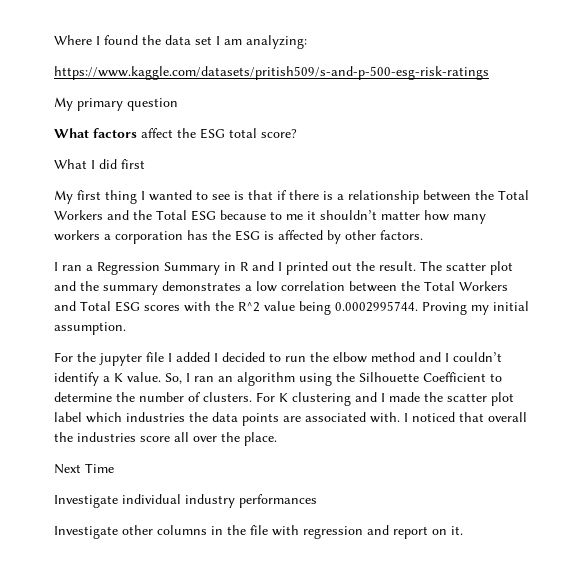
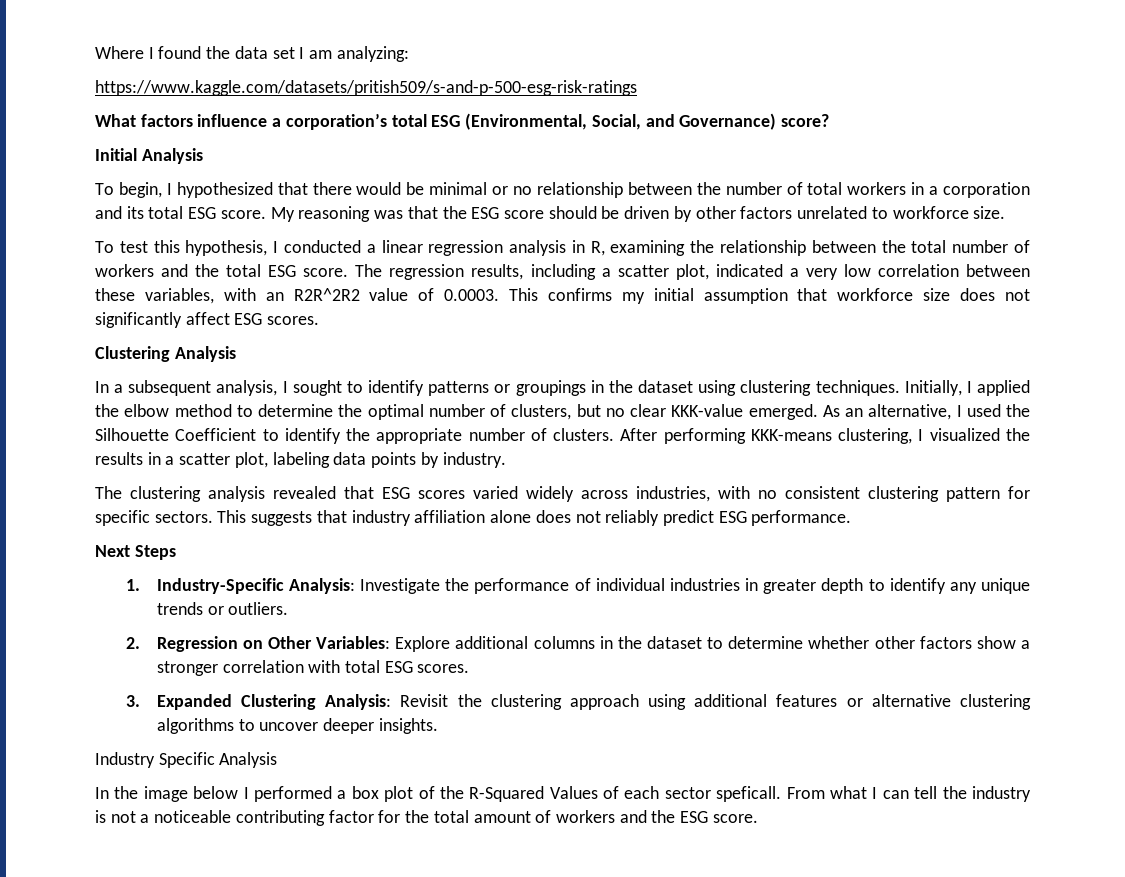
- My primary question
- What factors affect the ESG total score?
- What I did first
- My first thing I wanted to see is that if there is a relationship between the Total Workers and the Total ESG because to me it shouldn’t matter how many workers a corporation has the ESG is affected by other factors.
- I ran a Regression Summary in R and I printed out the result. The scatter plot and the summary demonstrates a low correlation between the Total Workers and Total ESG scores with the R^2 value being 0.0002995744. Proving my initial assumption.
- For the jupyter file I added I decided to run the elbow method and I couldn’t identify a K value. So, I ran an algorithm using the Silhouette Coefficient to determine the number of clusters. For K clustering and I made the scatter plot label which industries the data points are associated with. I noticed that overall the industries score all over the place.
- Next Time
- Investigate individual industry performances
- Investigate other columns in the file with regression and report on it.
+ What factors influence a corporation’s total ESG (Environmental, Social, and Governance) score?
+ Initial Analysis
+ To begin, I hypothesized that there would be minimal or no relationship between the number of total workers in a corporation and its total ESG score. My reasoning was that the ESG score should be driven by other factors unrelated to workforce size.
+ To test this hypothesis, I conducted a linear regression analysis in R, examining the relationship between the total number of workers and the total ESG score. The regression results, including a scatter plot, indicated a very low correlation between these variables, with an R2R^2R2 value of 0.0003. This confirms my initial assumption that workforce size does not significantly affect ESG scores.
+ Clustering Analysis
+ In a subsequent analysis, I sought to identify patterns or groupings in the dataset using clustering techniques. Initially, I applied the elbow method to determine the optimal number of clusters, but no clear KKK-value emerged. As an alternative, I used the Silhouette Coefficient to identify the appropriate number of clusters. After performing KKK-means clustering, I visualized the results in a scatter plot, labeling data points by industry.
+ The clustering analysis revealed that ESG scores varied widely across industries, with no consistent clustering pattern for specific sectors. This suggests that industry affiliation alone does not reliably predict ESG performance.
+ Next Steps
+ 1. Industry-Specific Analysis: Investigate the performance of individual industries in greater depth to identify any unique trends or outliers.
+ 2. Regression on Other Variables: Explore additional columns in the dataset to determine whether other factors show a stronger correlation with total ESG scores.
+ 3. Expanded Clustering Analysis: Revisit the clustering approach using additional features or alternative clustering algorithms to uncover deeper insights.
+ Industry Specific Analysis
+ In the image below I performed a box plot of the R-Squared Values of each sector speficall. From what I can tell the industry is not a noticeable contributing factor for the total amount of workers and the ESG score.

